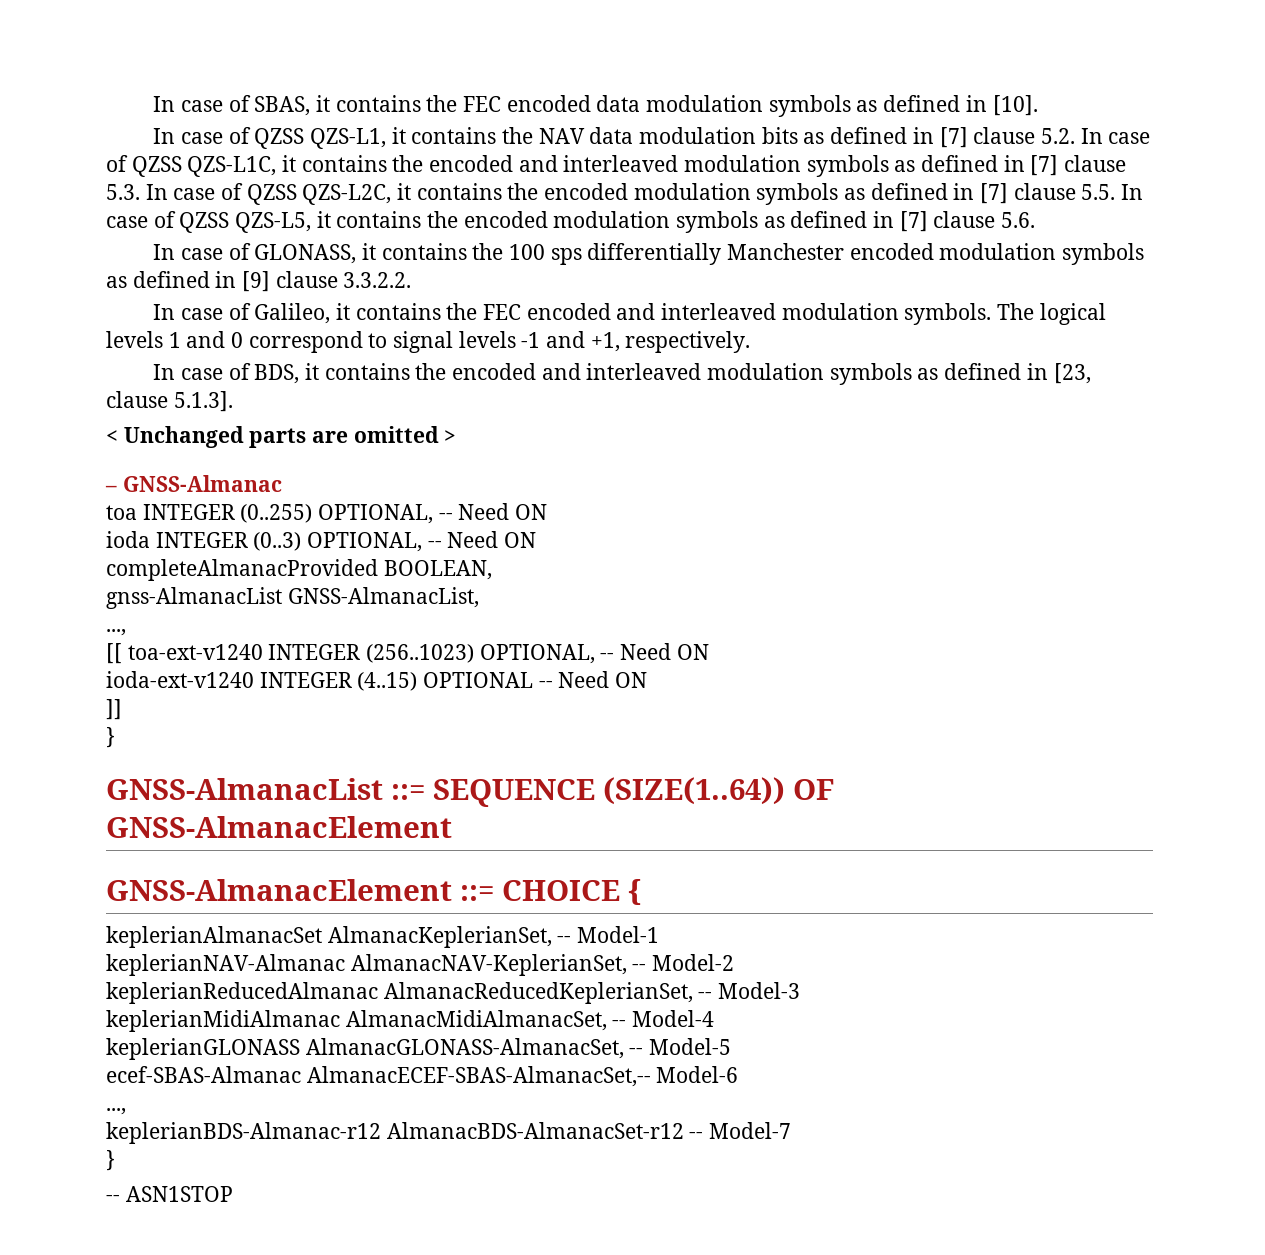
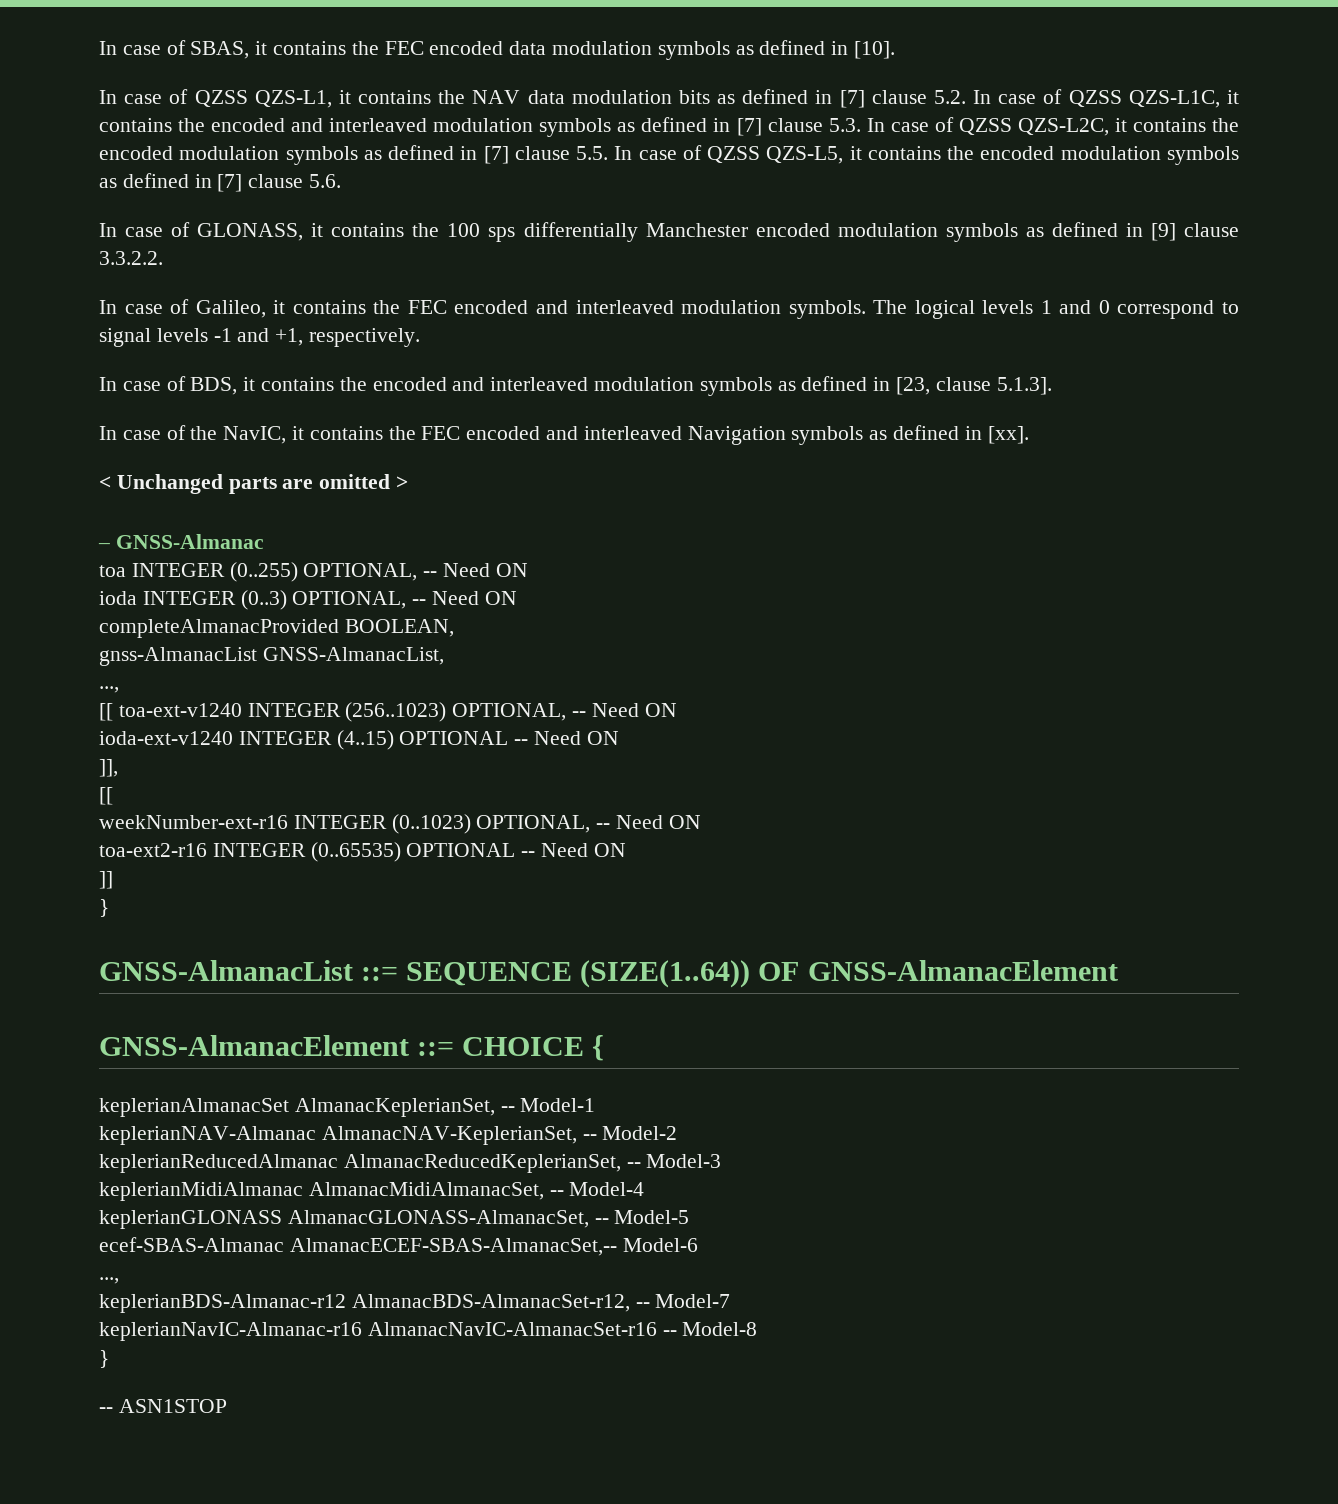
+ In case of the NavIC, it contains the FEC encoded and interleaved Navigation symbols as defined in [xx].
+ ]],
+ [[
+ weekNumber-ext-r16 INTEGER (0..1023) OPTIONAL, -- Need ON
+ toa-ext2-r16 INTEGER (0..65535) OPTIONAL -- Need ON
- keplerianBDS-Almanac-r12 AlmanacBDS-AlmanacSet-r12 -- Model-7
+ keplerianBDS-Almanac-r12 AlmanacBDS-AlmanacSet-r12, -- Model-7
+ keplerianNavIC-Almanac-r16 AlmanacNavIC-AlmanacSet-r16 -- Model-8

